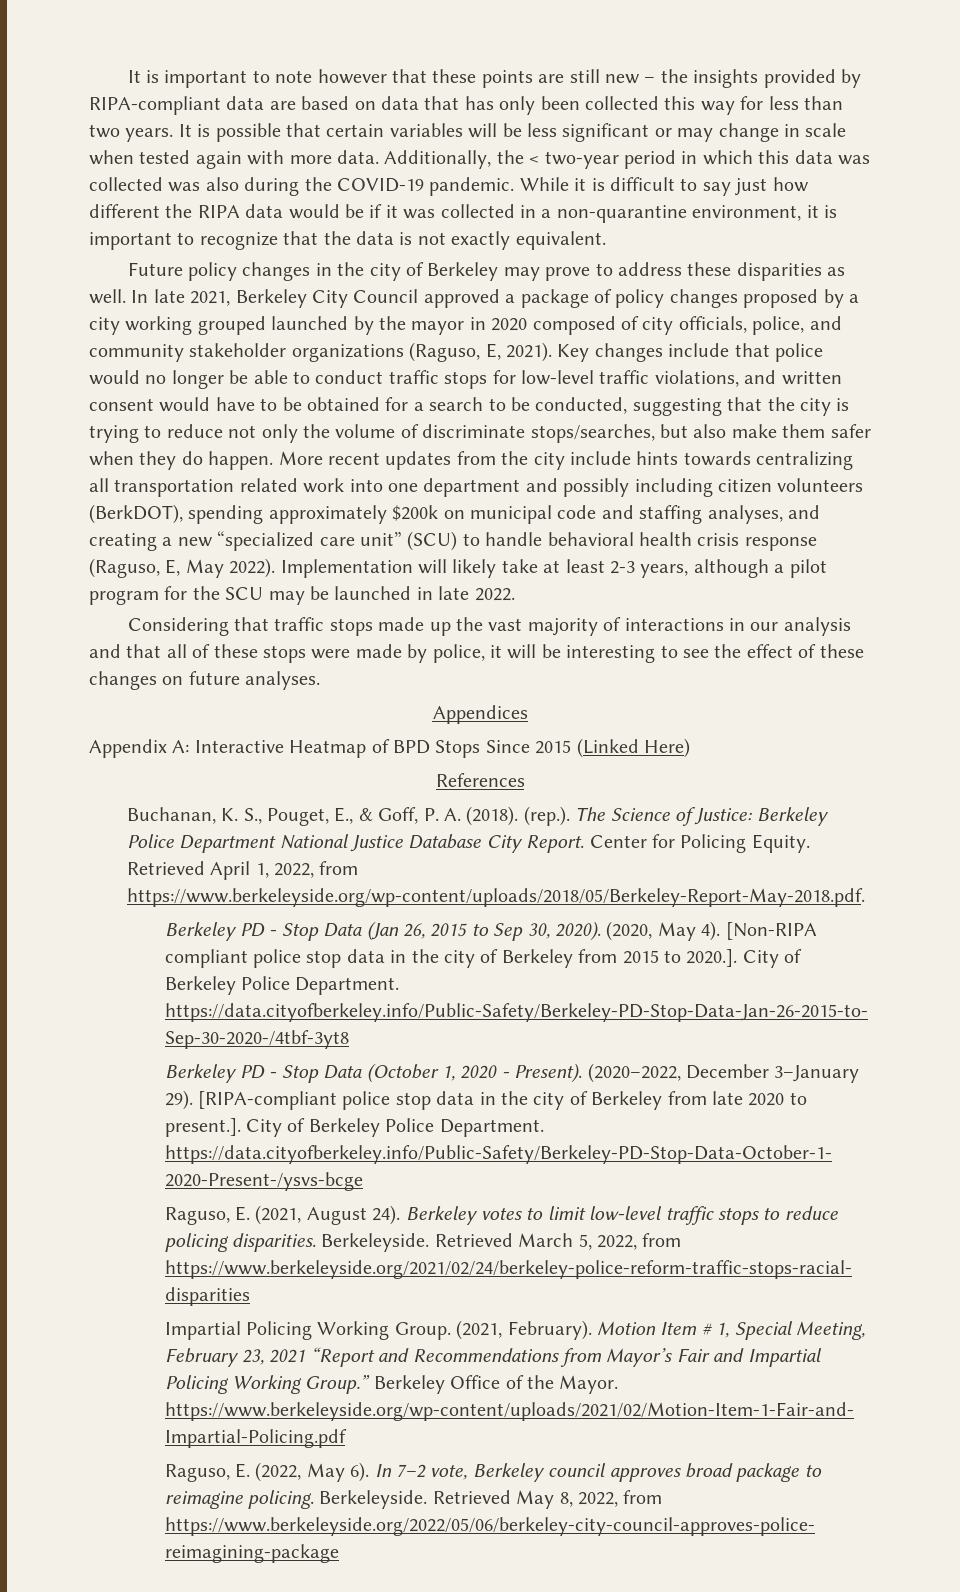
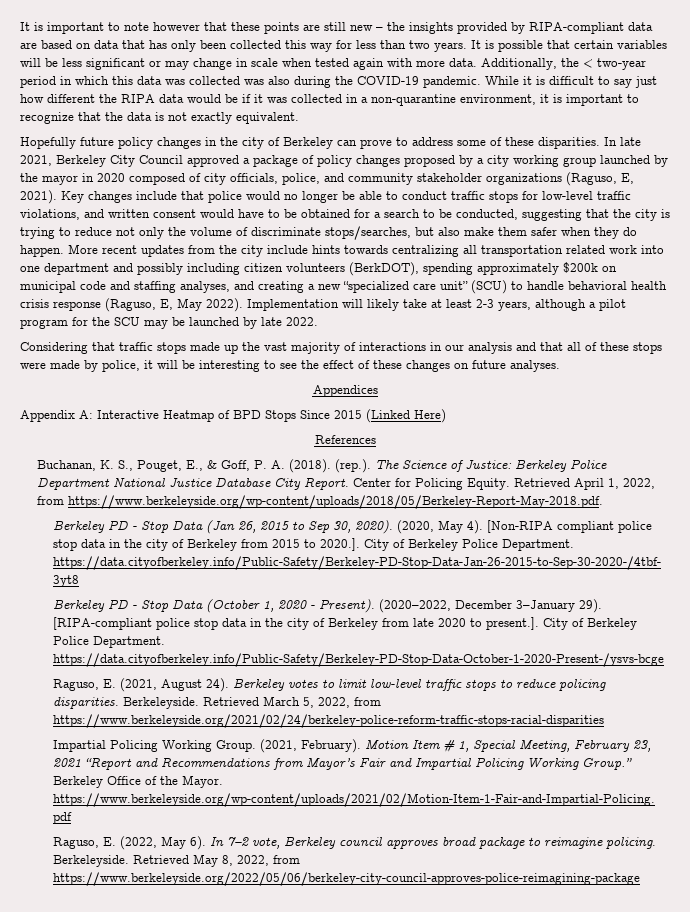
- Future policy changes in the city of Berkeley may prove to address these disparities as well.
+ Hopefully future policy changes in the city of Berkeley can prove to address some of these disparities.
- In late 2021, Berkeley City Council approved a package of policy changes proposed by a city working grouped launched by the mayor in 2020 composed of city officials, police, and community stakeholder organizations (Raguso, E, 2021).
+ In late 2021, Berkeley City Council approved a package of policy changes proposed by a city working group launched by the mayor in 2020 composed of city officials, police, and community stakeholder organizations (Raguso, E, 2021).
- Implementation will likely take at least 2-3 years, although a pilot program for the SCU may be launched in late 2022.
+ Implementation will likely take at least 2-3 years, although a pilot program for the SCU may be launched by late 2022.

